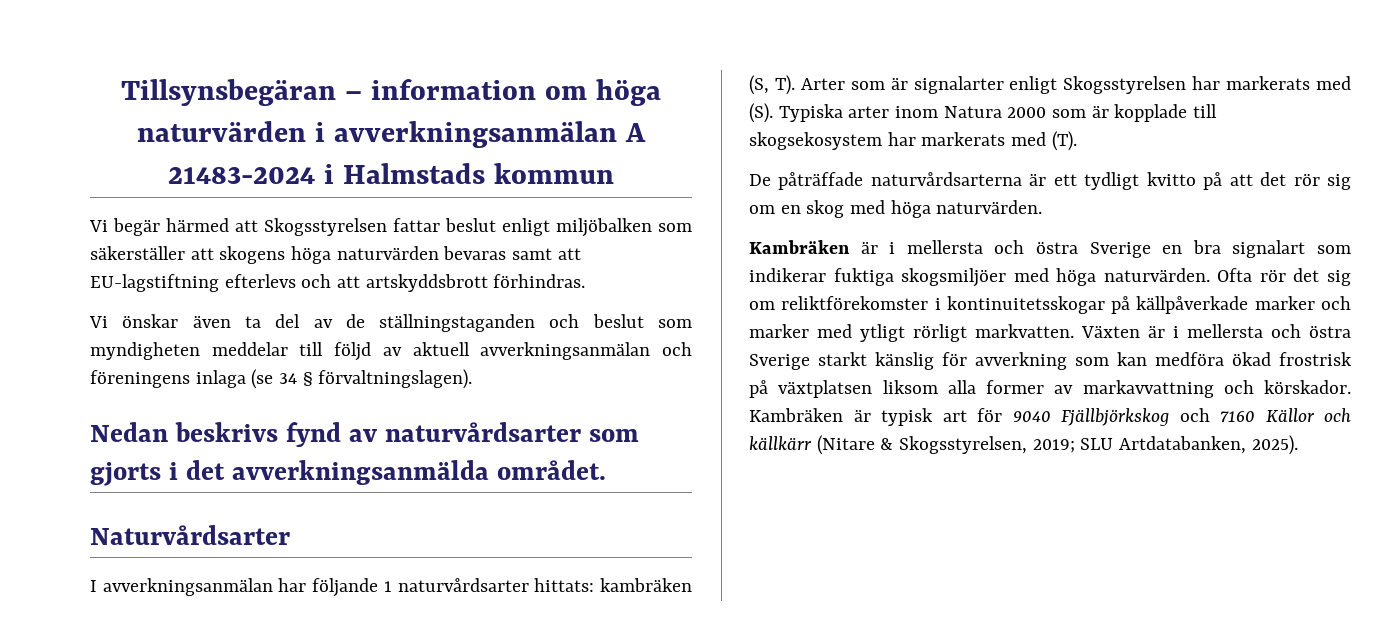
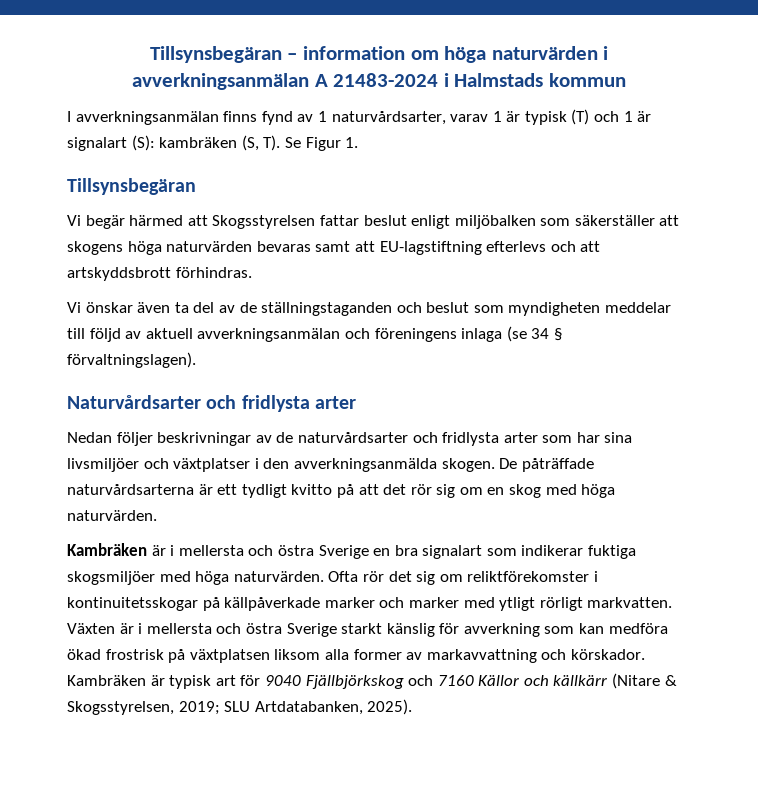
+ I avverkningsanmälan finns fynd av 1 naturvårdsarter, varav 1 är typisk (T) och 1 är signalart (S): kambräken (S, T). Se Figur 1.
+ Tillsynsbegäran
- Nedan beskrivs fynd av naturvårdsarter som gjorts i det avverkningsanmälda området.
- Naturvårdsarter
- I avverkningsanmälan har följande 1 naturvårdsarter hittats: kambräken (S, T). Arter som är signalarter enligt Skogsstyrelsen har markerats med (S). Typiska arter inom Natura 2000 som är kopplade till skogsekosystem har markerats med (T).
- De påträffade naturvårdsarterna är ett tydligt kvitto på att det rör sig om en skog med höga naturvärden.
+ Naturvårdsarter och fridlysta arter
+ Nedan följer beskrivningar av de naturvårdsarter och fridlysta arter som har sina livsmiljöer och växtplatser i den avverkningsanmälda skogen. De påträffade naturvårdsarterna är ett tydligt kvitto på att det rör sig om en skog med höga naturvärden.

